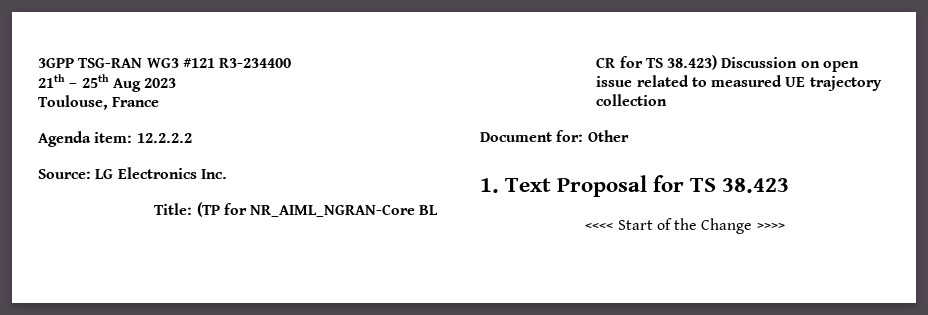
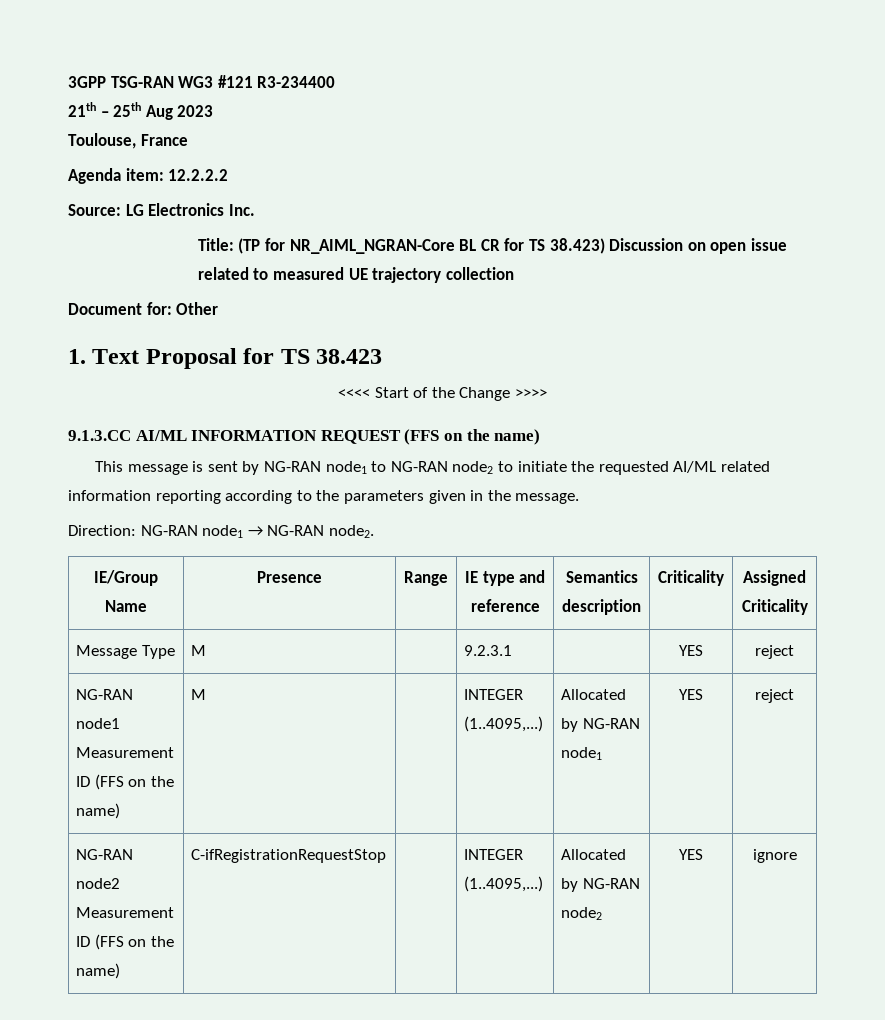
+ 9.1.3.CC AI/ML INFORMATION REQUEST (FFS on the name)
+ This message is sent by NG-RAN node1 to NG-RAN node2 to initiate the requested AI/ML related information reporting according to the parameters given in the message.
+ Direction: NG-RAN node1 → NG-RAN node2.
+ IE/Group Name | Presence | Range | IE type and reference | Semantics description | Criticality | Assigned Criticality
+ Message Type | M | | 9.2.3.1 | | YES | reject
+ NG-RAN node1 Measurement ID (FFS on the name) | M | | INTEGER (1..4095,...) | Allocated by NG-RAN node1 | YES | reject
+ NG-RAN node2 Measurement ID (FFS on the name) | C-ifRegistrationRequestStop | | INTEGER (1..4095,...) | Allocated by NG-RAN node2 | YES | ignore

